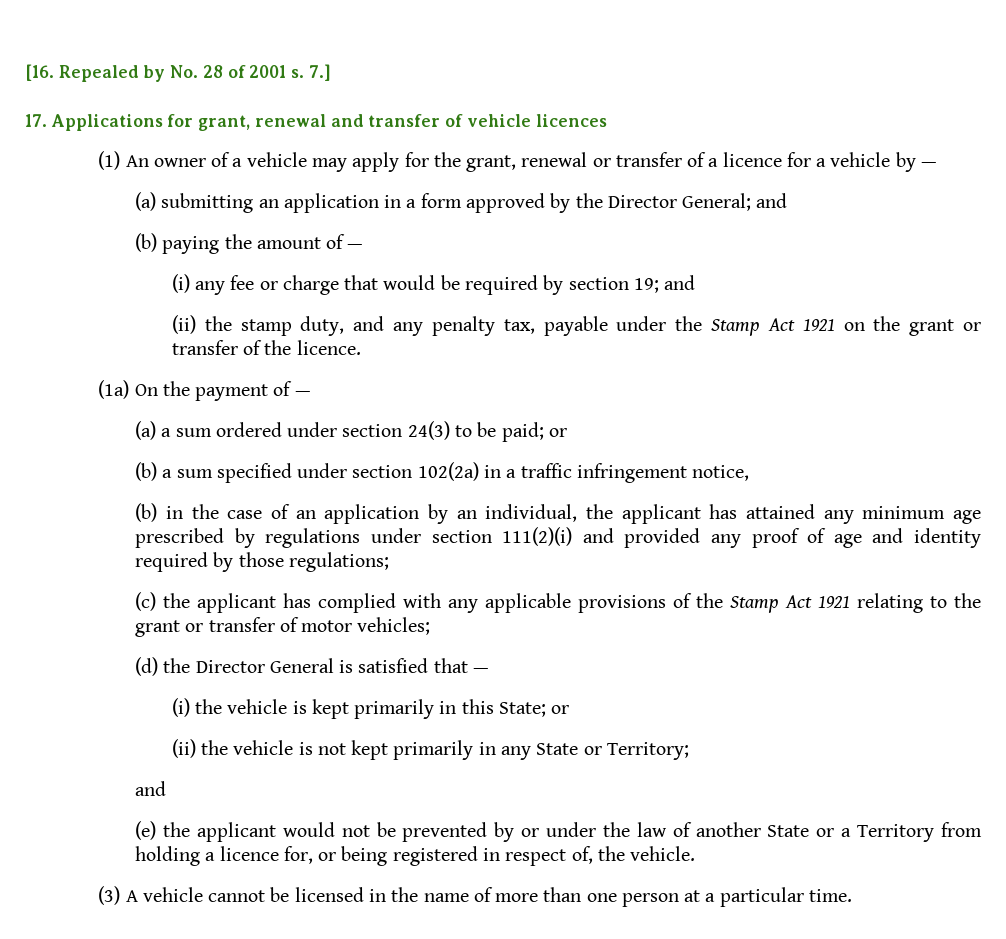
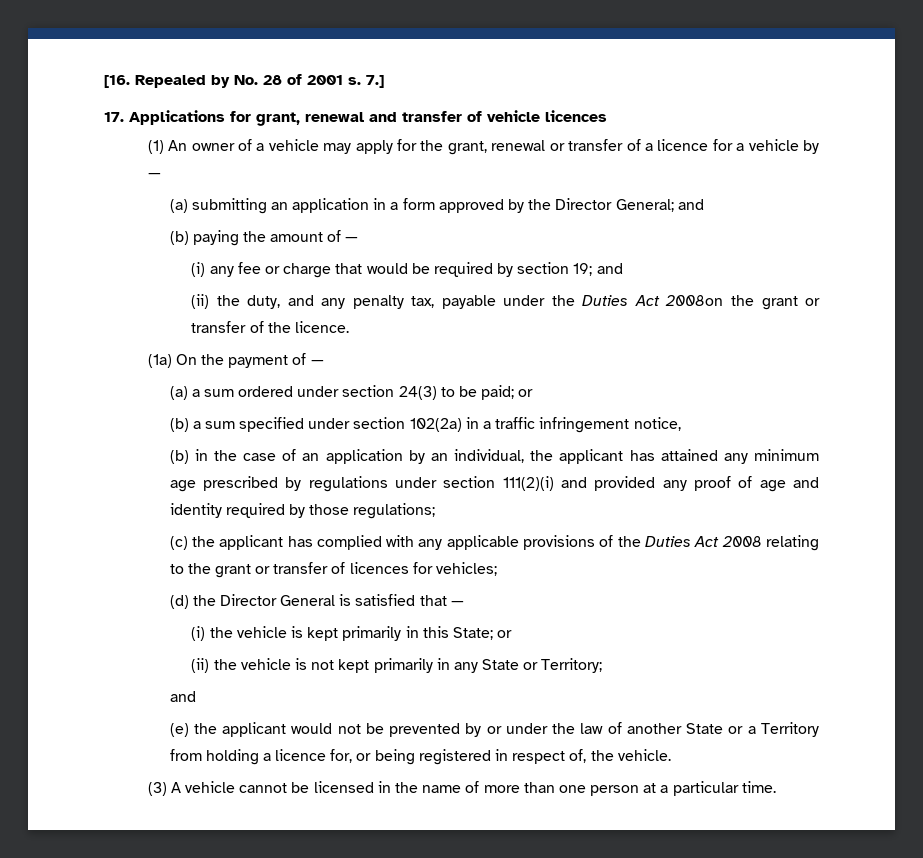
- (ii) the stamp duty, and any penalty tax, payable under the Stamp Act 1921 on the grant or transfer of the licence.
+ (ii) the duty, and any penalty tax, payable under the Duties Act 2008on the grant or transfer of the licence.
- (c) the applicant has complied with any applicable provisions of the Stamp Act 1921 relating to the grant or transfer of motor vehicles;
+ (c) the applicant has complied with any applicable provisions of the Duties Act 2008 relating to the grant or transfer of licences for vehicles;

